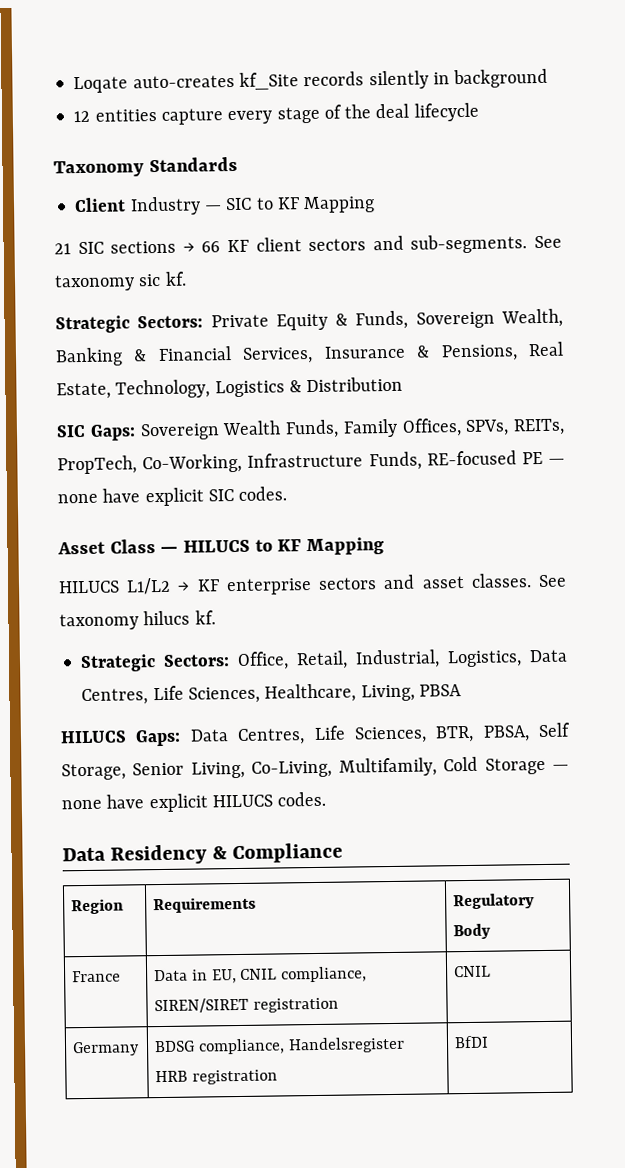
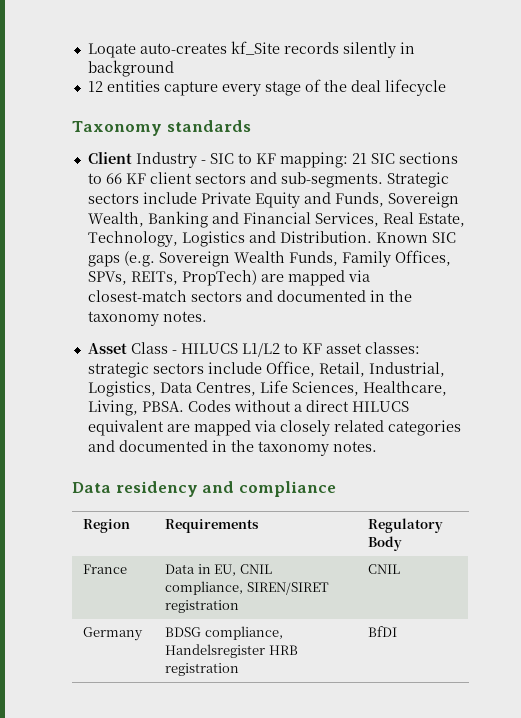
- Taxonomy Standards
+ Taxonomy standards
- Client Industry — SIC to KF Mapping
- 21 SIC sections → 66 KF client sectors and sub-segments.
+ Client Industry - SIC to KF mapping: 21 SIC sections to 66 KF client sectors and sub-segments.
- See taxonomy sic kf.
- Strategic Sectors: Private Equity & Funds, Sovereign Wealth, Banking & Financial Services, Insurance & Pensions, Real Estate, Technology, Logistics & Distribution
- SIC Gaps: Sovereign Wealth Funds, Family Offices, SPVs, REITs, PropTech, Co-Working, Infrastructure Funds, RE-focused PE — none have explicit SIC codes.
- Asset Class — HILUCS to KF Mapping
- HILUCS L1/L2 → KF enterprise sectors and asset classes. See taxonomy hilucs kf.
- Strategic Sectors: Office, Retail, Industrial, Logistics, Data Centres, Life Sciences, Healthcare, Living, PBSA
- HILUCS Gaps: Data Centres, Life Sciences, BTR, PBSA, Self Storage, Senior Living, Co-Living, Multifamily, Cold Storage — none have explicit HILUCS codes.
- Data Residency & Compliance
+ Strategic sectors include Private Equity and Funds, Sovereign Wealth, Banking and Financial Services, Real Estate, Technology, Logistics and Distribution. Known SIC gaps (e.g. Sovereign Wealth Funds, Family Offices, SPVs, REITs, PropTech) are mapped via closest-match sectors and documented in the taxonomy notes.
+ Asset Class - HILUCS L1/L2 to KF asset classes: strategic sectors include Office, Retail, Industrial, Logistics, Data Centres, Life Sciences, Healthcare, Living, PBSA. Codes without a direct HILUCS equivalent are mapped via closely related categories and documented in the taxonomy notes.
+ Data residency and compliance

